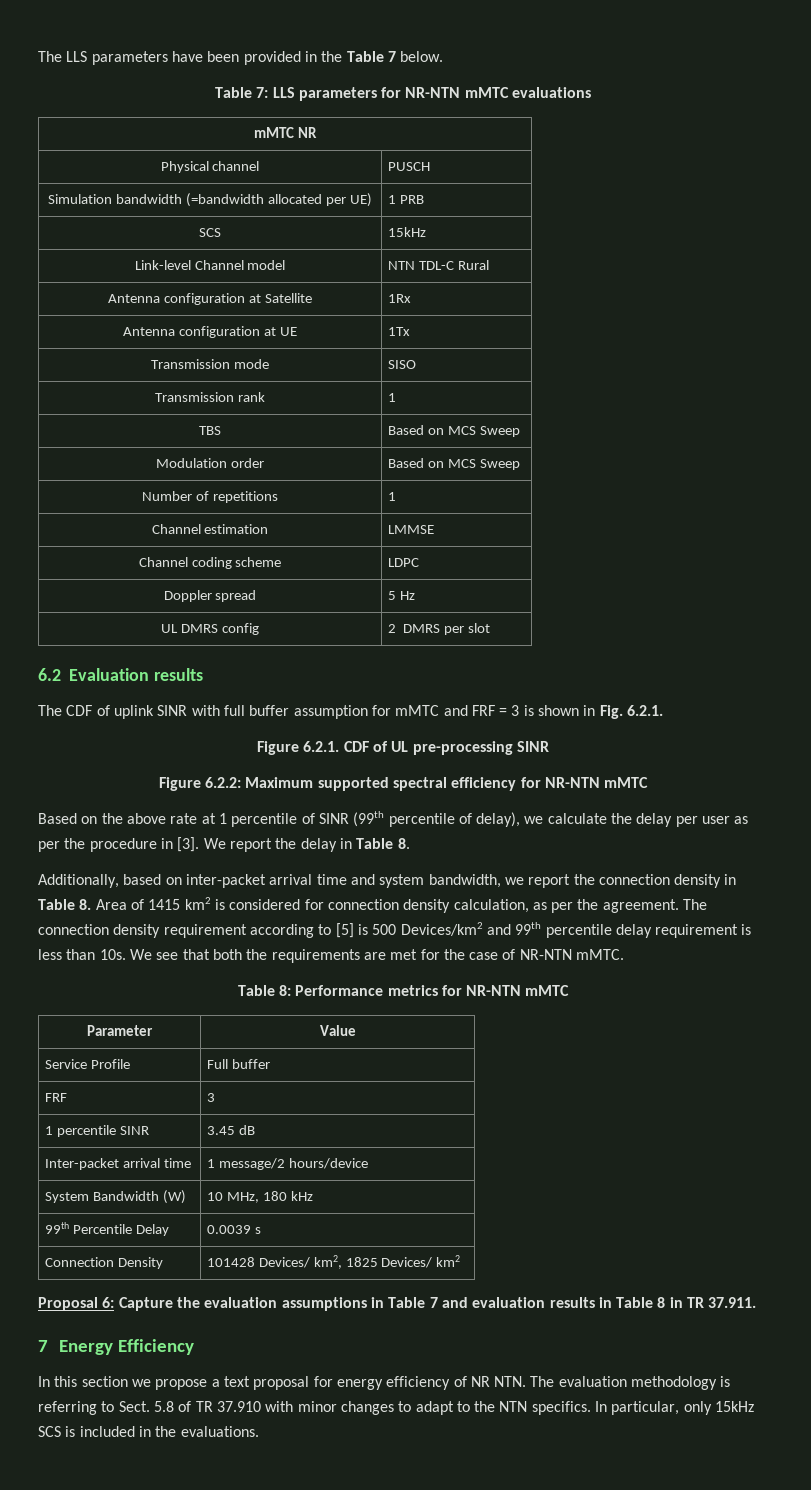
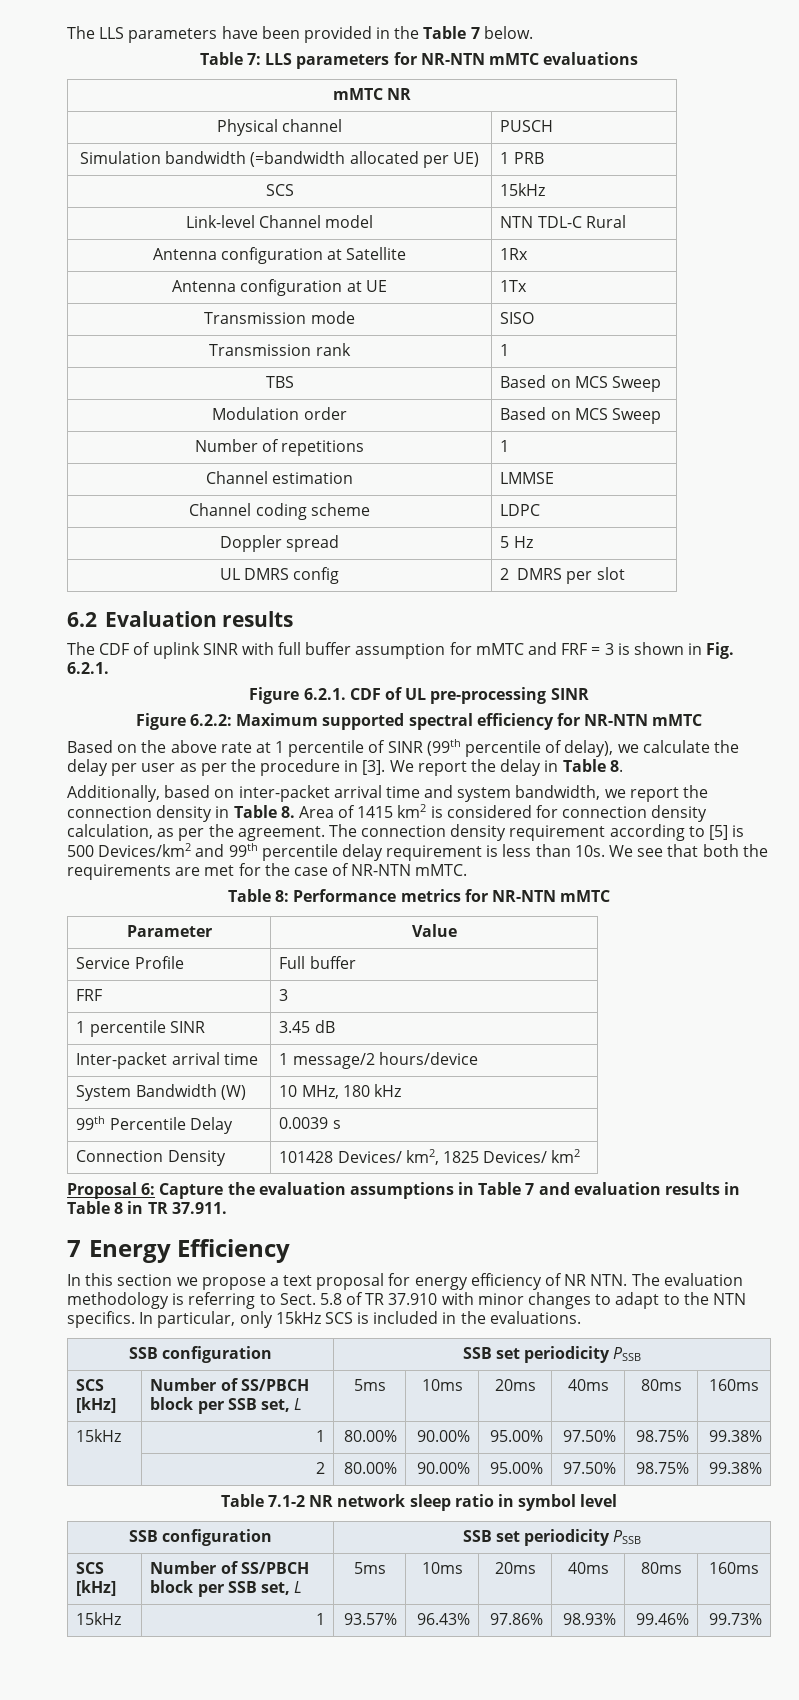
  In particular, only 15kHz SCS is included in the evaluations.
+ SSB configuration | SSB set periodicity PSSB
+ SCS [kHz] | Number of SS/PBCH block per SSB set, L | 5ms | 10ms | 20ms | 40ms | 80ms | 160ms
+ 15kHz | 1 | 80.00% | 90.00% | 95.00% | 97.50% | 98.75% | 99.38%
+ | 2 | 80.00% | 90.00% | 95.00% | 97.50% | 98.75% | 99.38%
+ Table 7.1-2 NR network sleep ratio in symbol level
+ SSB configuration | SSB set periodicity PSSB
+ SCS [kHz] | Number of SS/PBCH block per SSB set, L | 5ms | 10ms | 20ms | 40ms | 80ms | 160ms
+ 15kHz | 1 | 93.57% | 96.43% | 97.86% | 98.93% | 99.46% | 99.73%

